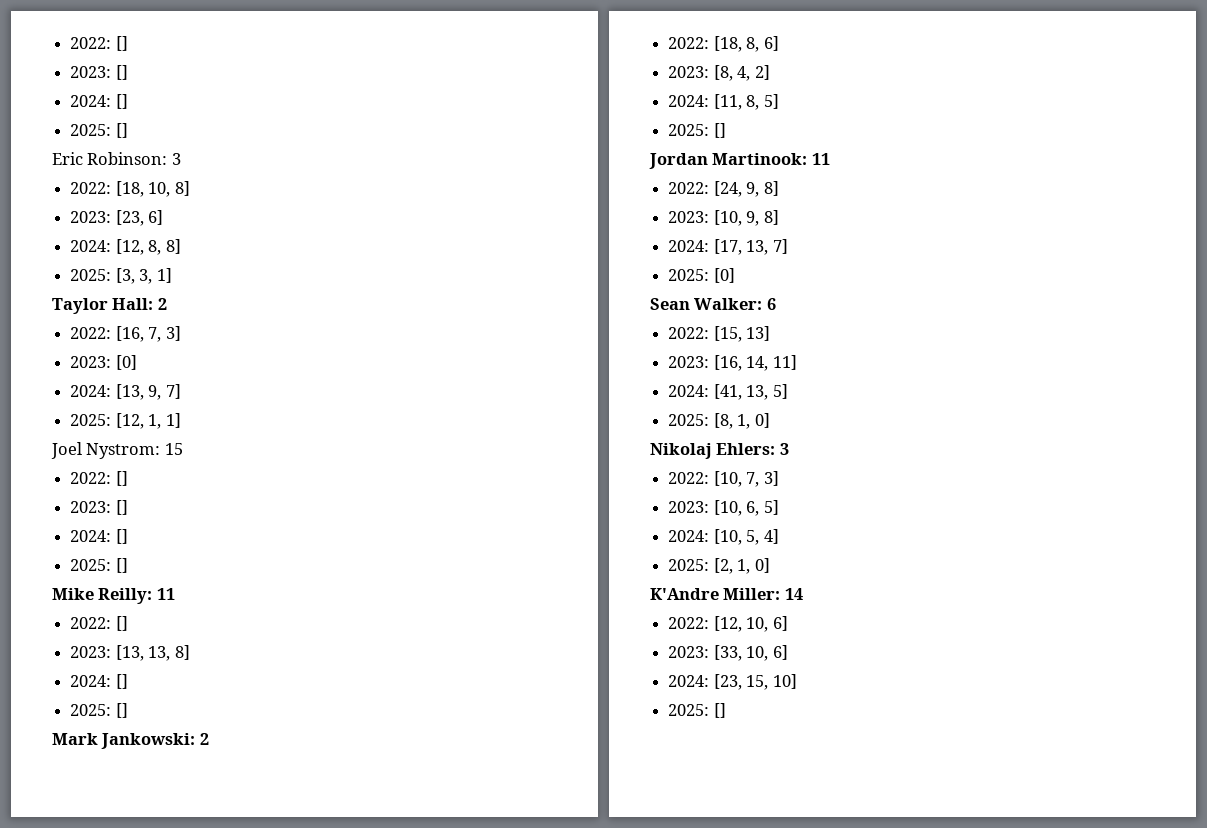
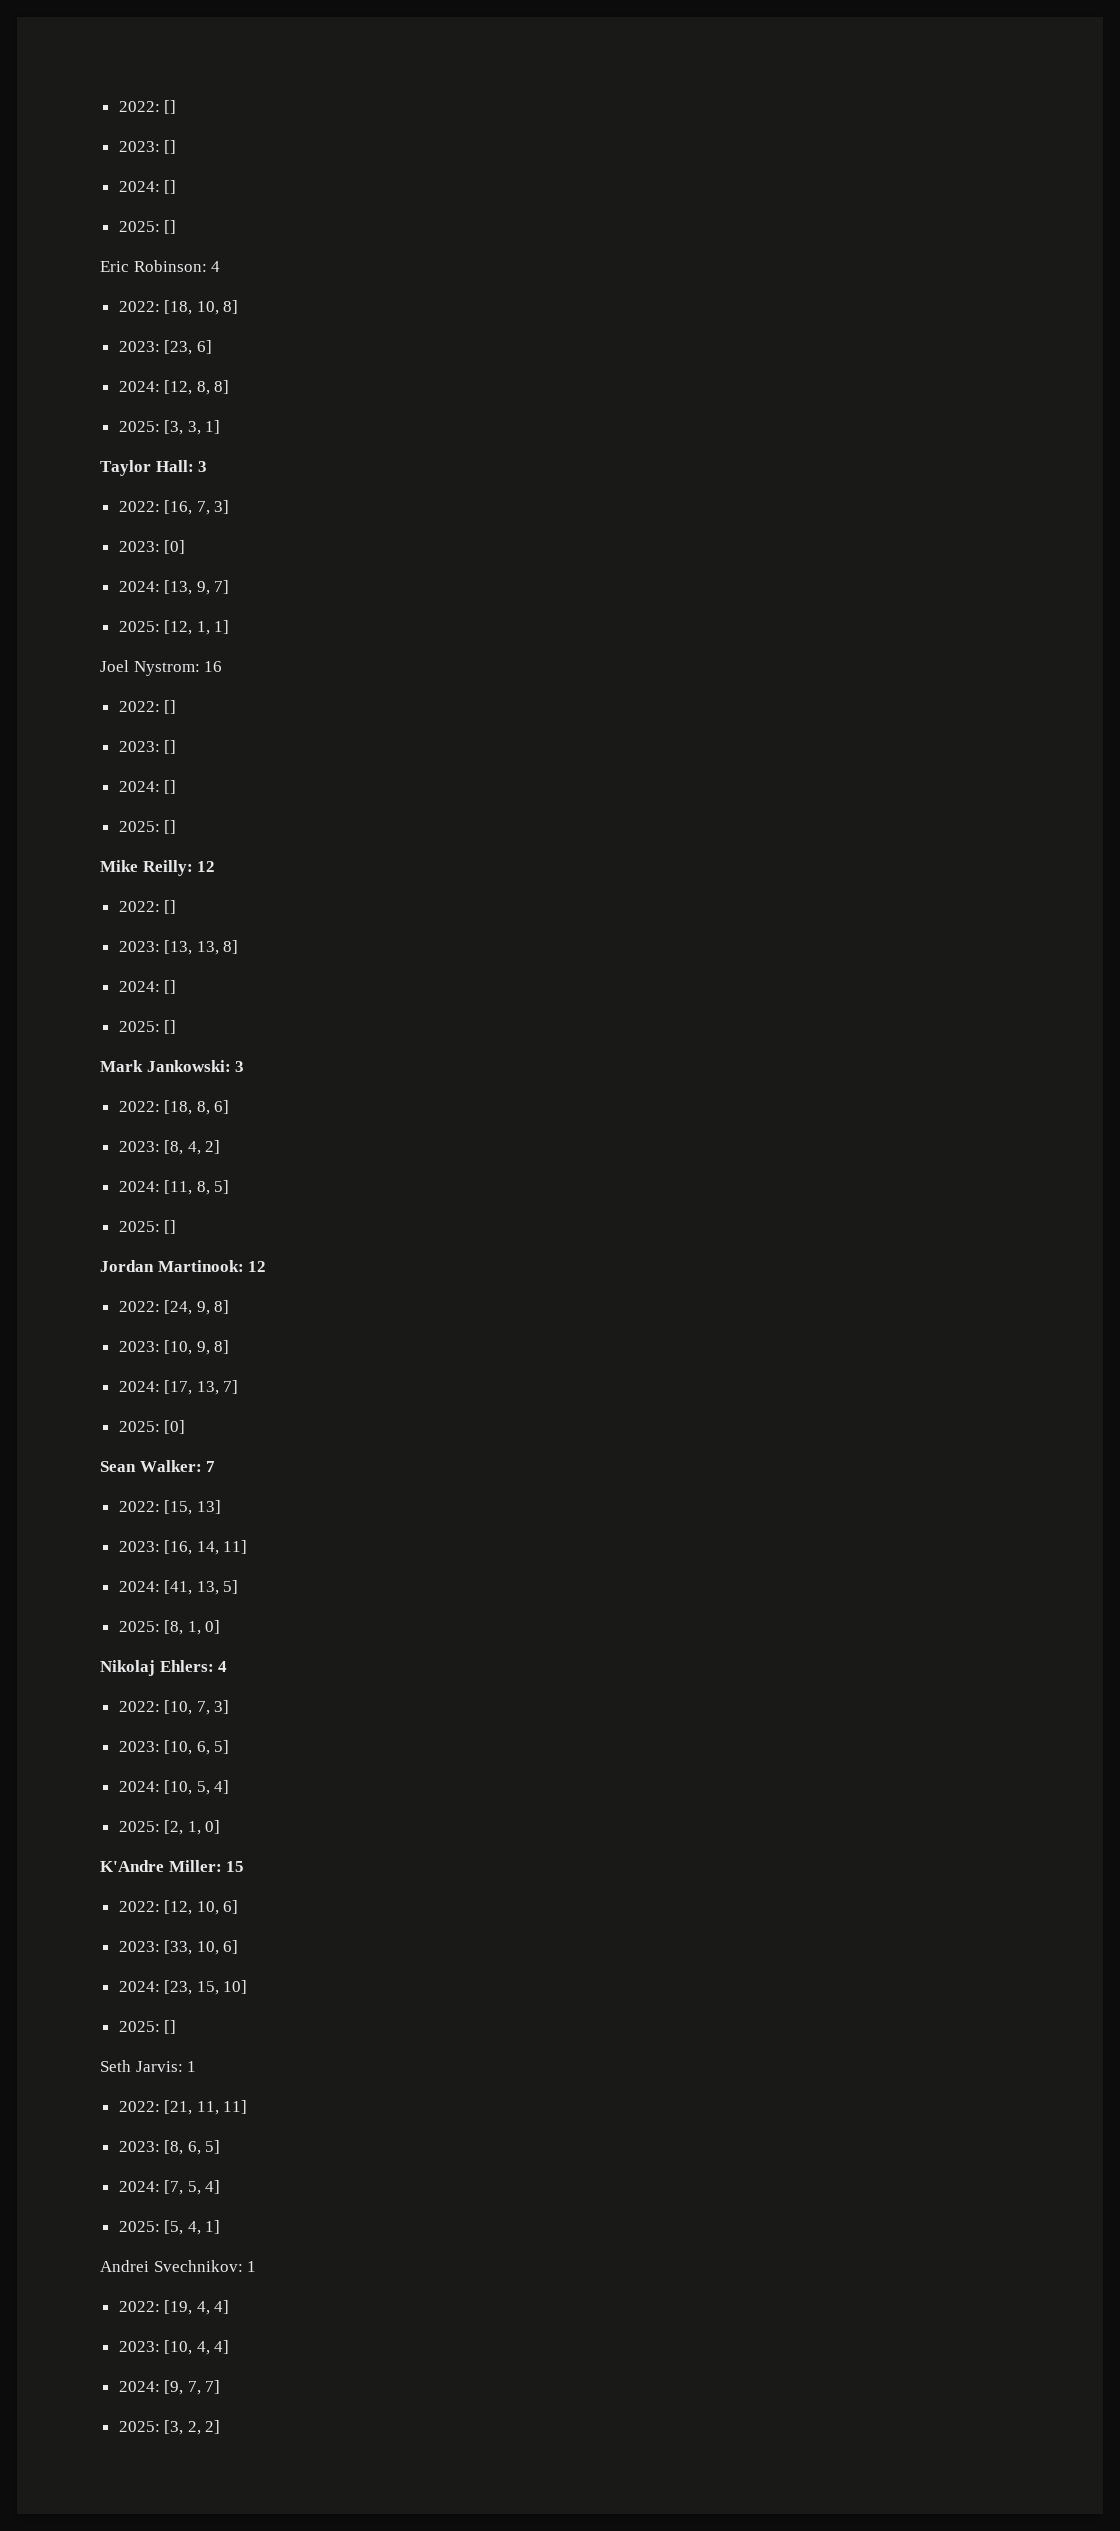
- Eric Robinson: 3
+ Eric Robinson: 4
- Taylor Hall: 2
+ Taylor Hall: 3
- Joel Nystrom: 15
+ Joel Nystrom: 16
- Mike Reilly: 11
+ Mike Reilly: 12
- Mark Jankowski: 2
+ Mark Jankowski: 3
- Jordan Martinook: 11
+ Jordan Martinook: 12
- Sean Walker: 6
+ Sean Walker: 7
- Nikolaj Ehlers: 3
+ Nikolaj Ehlers: 4
- K'Andre Miller: 14
+ K'Andre Miller: 15
+ Seth Jarvis: 1
+ 2022: [21, 11, 11]
+ 2023: [8, 6, 5]
+ 2024: [7, 5, 4]
+ 2025: [5, 4, 1]
+ Andrei Svechnikov: 1
+ 2022: [19, 4, 4]
+ 2023: [10, 4, 4]
+ 2024: [9, 7, 7]
+ 2025: [3, 2, 2]

